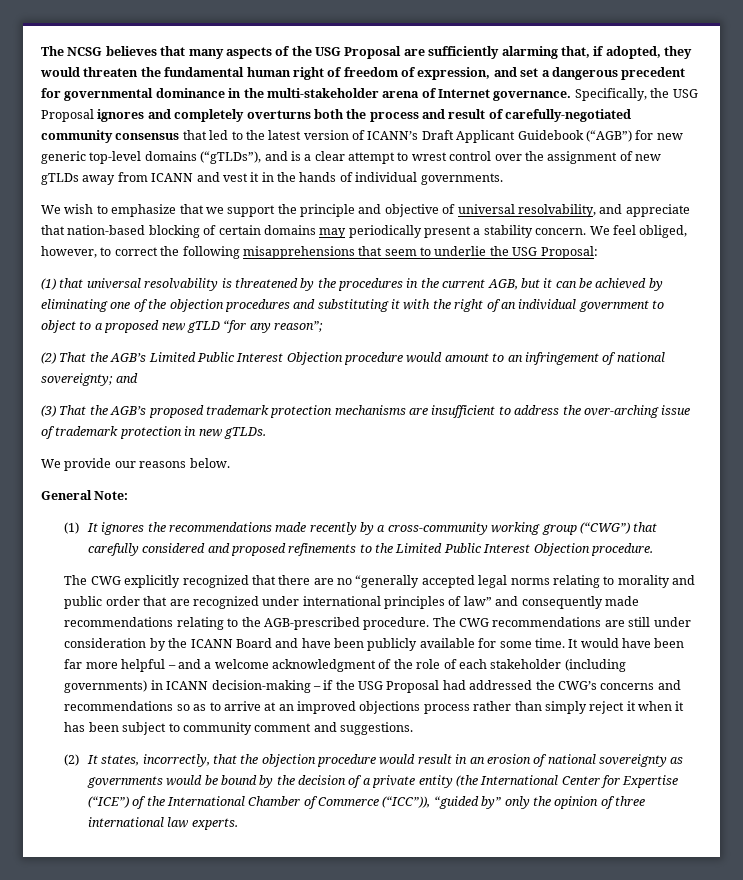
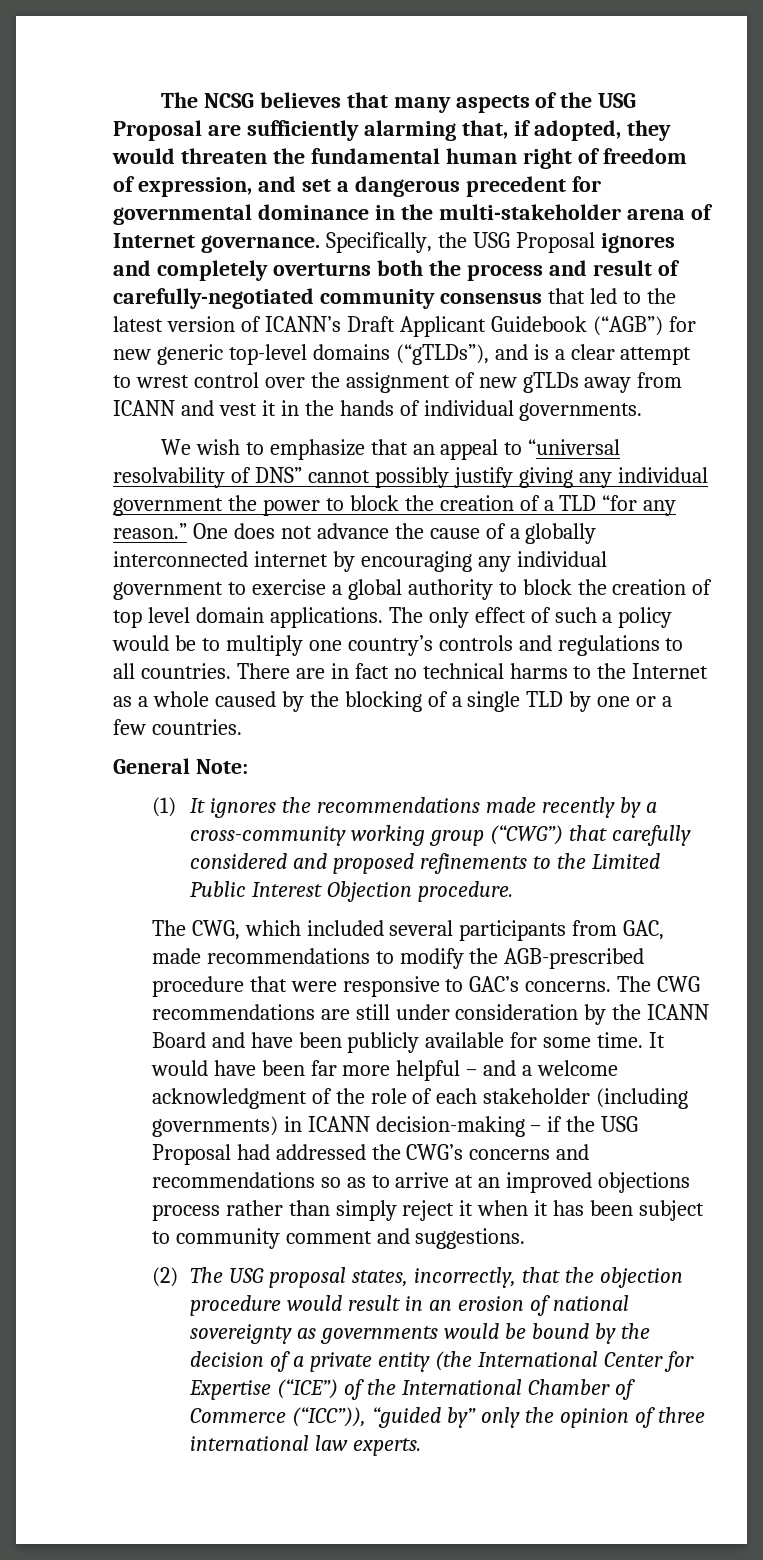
- We wish to emphasize that we support the principle and objective of universal resolvability, and appreciate that nation-based blocking of certain domains may periodically present a stability concern. We feel obliged, however, to correct the following misapprehensions that seem to underlie the USG Proposal:
- (1) that universal resolvability is threatened by the procedures in the current AGB, but it can be achieved by eliminating one of the objection procedures and substituting it with the right of an individual government to object to a proposed new gTLD “for any reason”;
- (2) That the AGB’s Limited Public Interest Objection procedure would amount to an infringement of national sovereignty; and
- (3) That the AGB’s proposed trademark protection mechanisms are insufficient to address the over-arching issue of trademark protection in new gTLDs.
- We provide our reasons below.
+ We wish to emphasize that an appeal to “universal resolvability of DNS” cannot possibly justify giving any individual government the power to block the creation of a TLD “for any reason.” One does not advance the cause of a globally interconnected internet by encouraging any individual government to exercise a global authority to block the creation of top level domain applications. The only effect of such a policy would be to multiply one country’s controls and regulations to all countries. There are in fact no technical harms to the Internet as a whole caused by the blocking of a single TLD by one or a few countries.
- The CWG explicitly recognized that there are no “generally accepted legal norms relating to morality and public order that are recognized under international principles of law” and consequently made recommendations relating to the AGB-prescribed procedure.
+ The CWG, which included several participants from GAC, made recommendations to modify the AGB-prescribed procedure that were responsive to GAC’s concerns.
- (2) It states, incorrectly, that the objection procedure would result in an erosion of national sovereignty as governments would be bound by the decision of a private entity (the International Center for Expertise (“ICE”) of the International Chamber of Commerce (“ICC”)), “guided by” only the opinion of three international law experts.
+ (2) The USG proposal states, incorrectly, that the objection procedure would result in an erosion of national sovereignty as governments would be bound by the decision of a private entity (the International Center for Expertise (“ICE”) of the International Chamber of Commerce (“ICC”)), “guided by” only the opinion of three international law experts.

